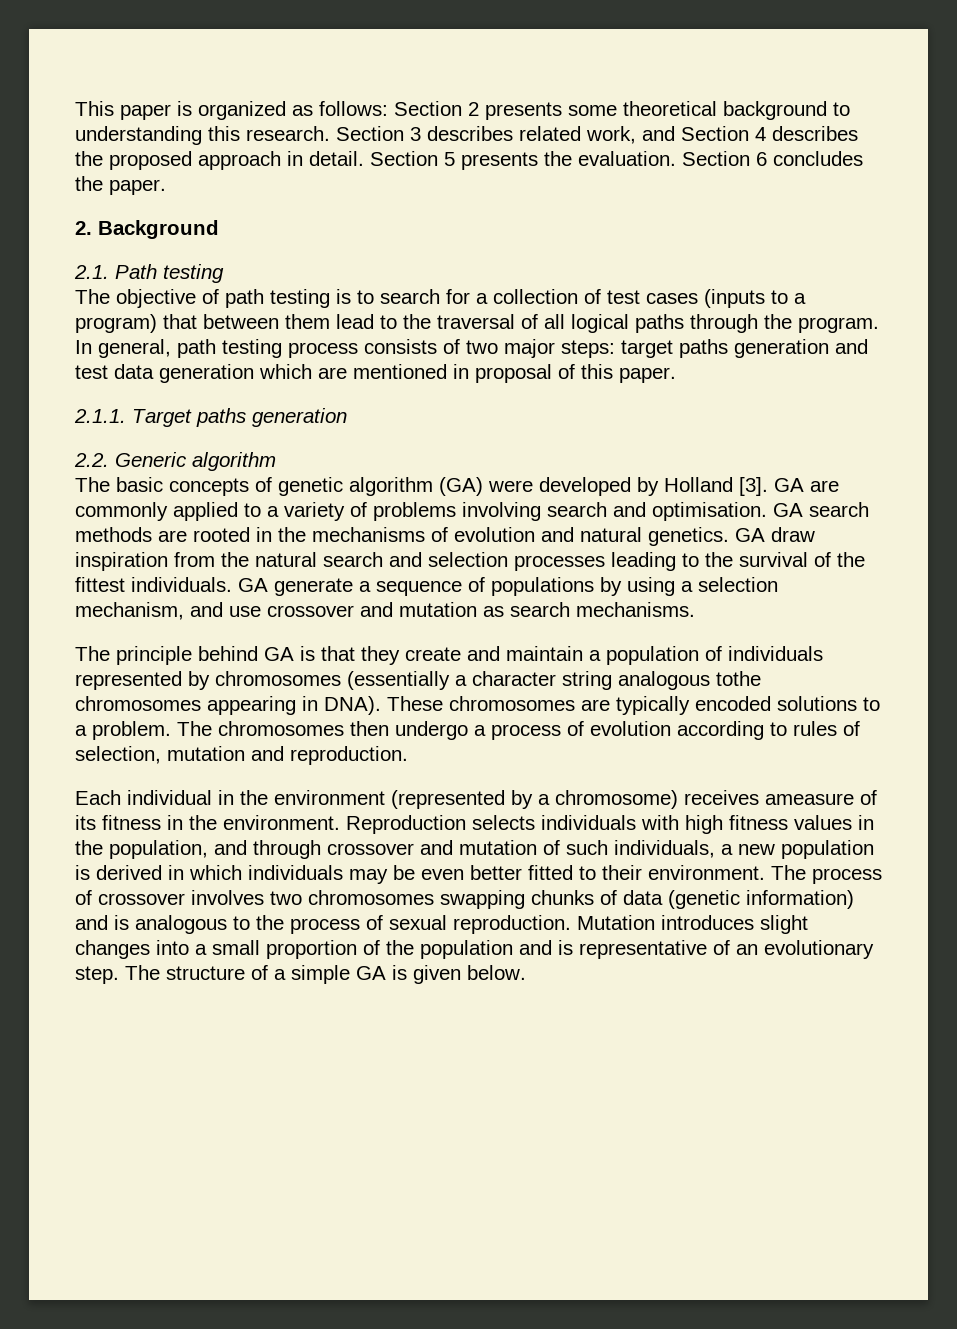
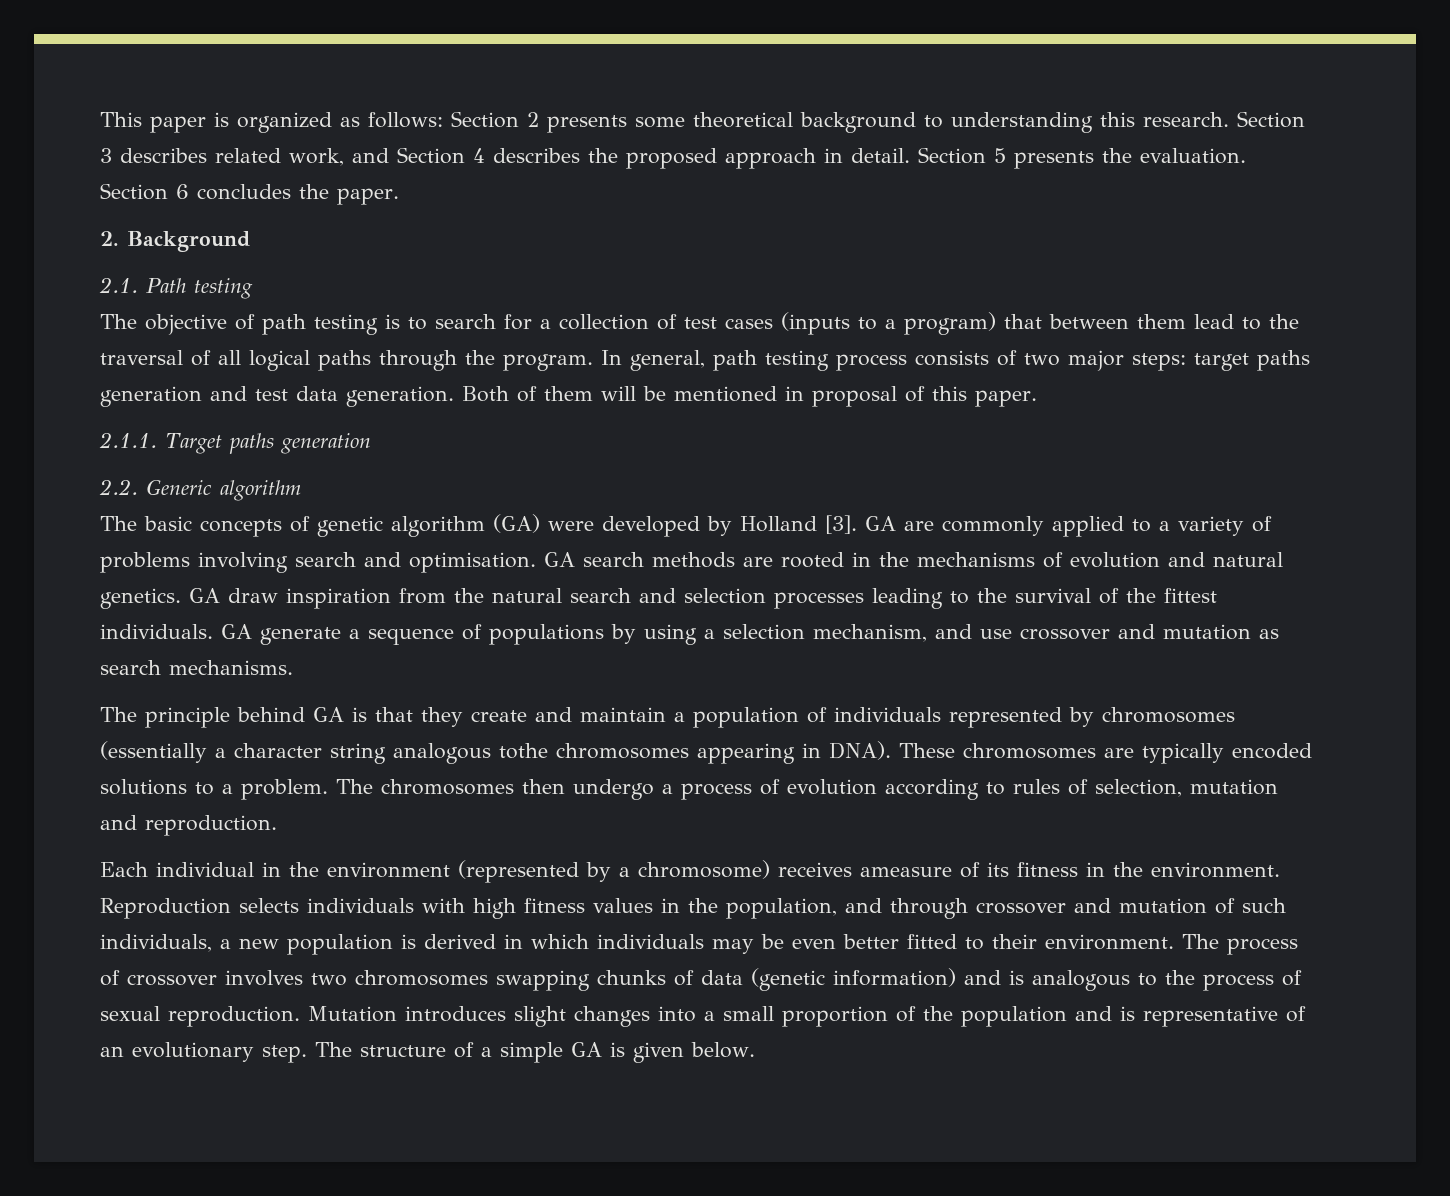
- In general, path testing process consists of two major steps: target paths generation and test data generation which are mentioned in proposal of this paper.
+ In general, path testing process consists of two major steps: target paths generation and test data generation. Both of them will be mentioned in proposal of this paper.

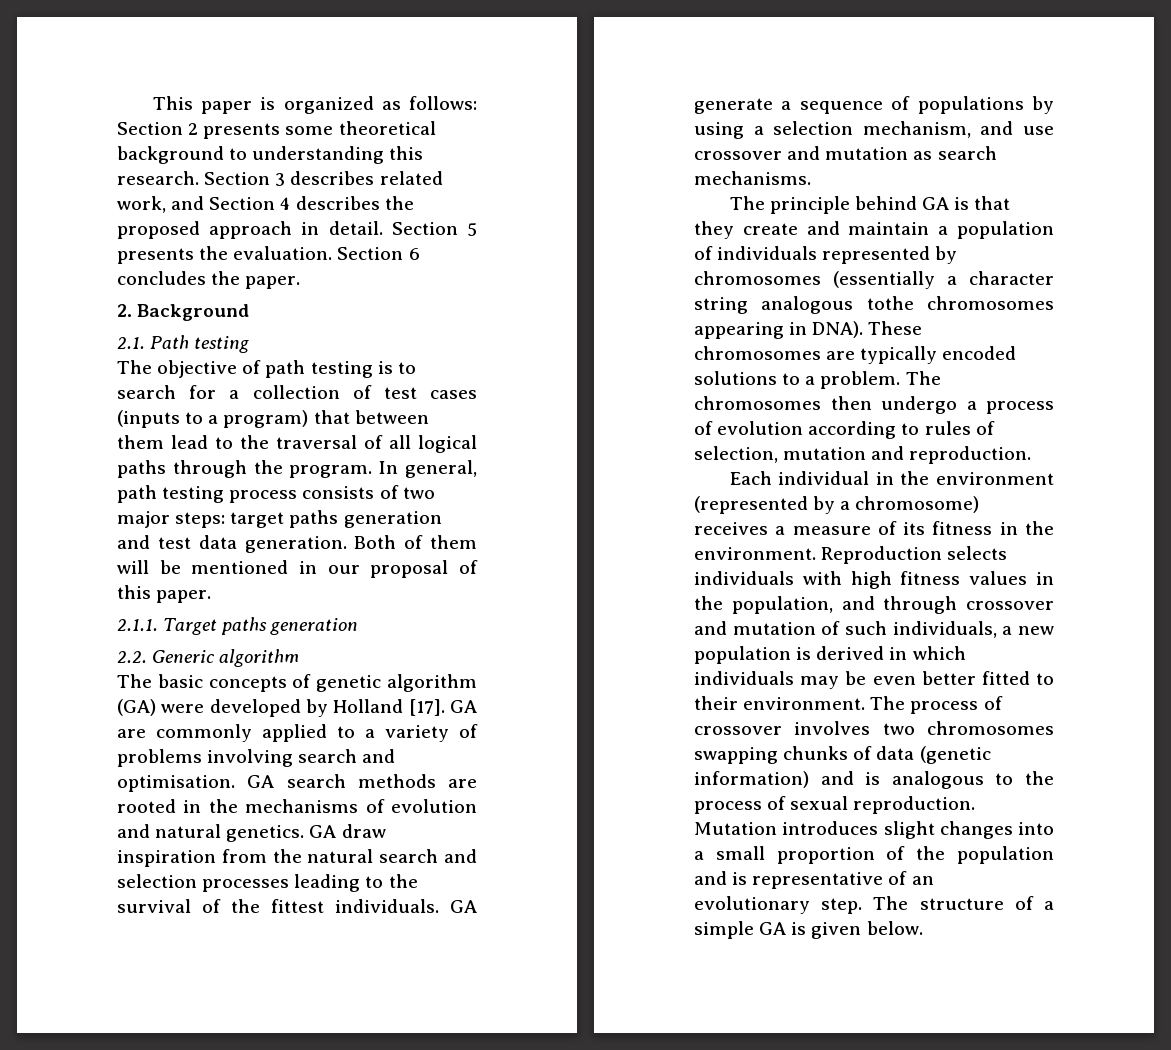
- Both of them will be mentioned in proposal of this paper.
+ Both of them will be mentioned in our proposal of this paper.
- The basic concepts of genetic algorithm (GA) were developed by Holland [3].
+ The basic concepts of genetic algorithm (GA) were developed by Holland [17].
- Each individual in the environment (represented by a chromosome) receives ameasure of its fitness in the environment.
+ Each individual in the environment (represented by a chromosome) receives a measure of its fitness in the environment.

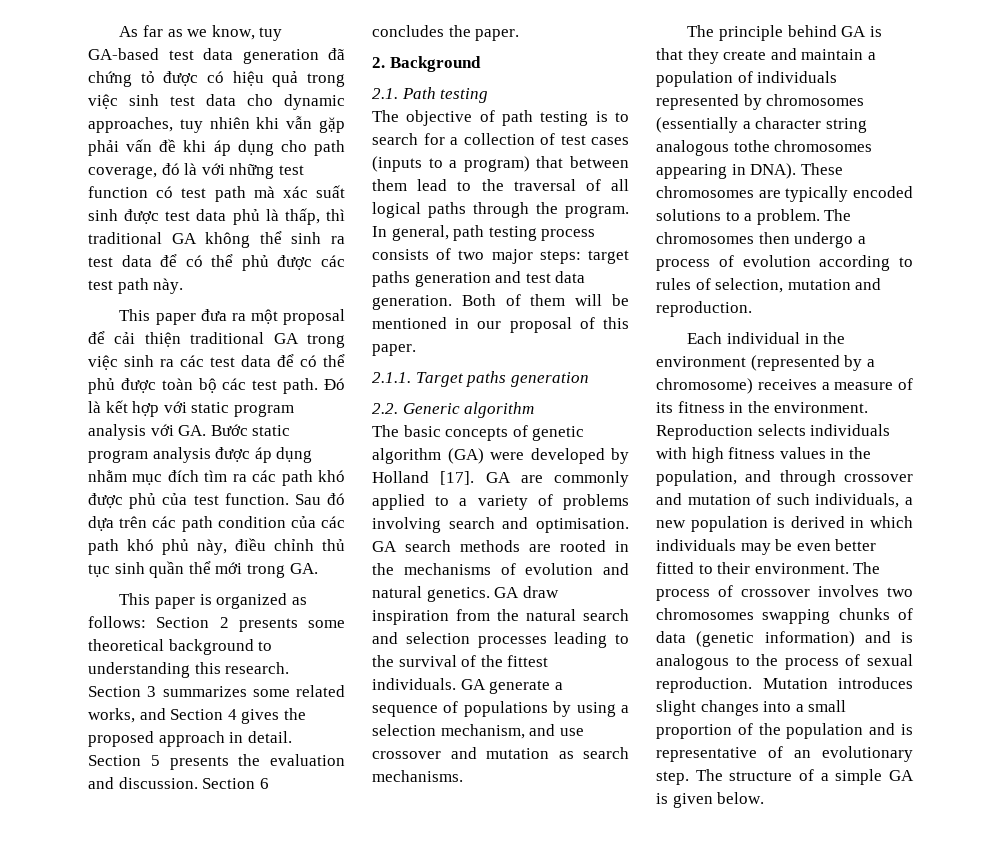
+ As far as we know, tuy GA-based test data generation đã chứng tỏ được có hiệu quả trong việc sinh test data cho dynamic approaches, tuy nhiên khi vẫn gặp phải vấn đề khi áp dụng cho path coverage, đó là với những test function có test path mà xác suất sinh được test data phủ là thấp, thì traditional GA không thể sinh ra test data để có thể phủ được các test path này.
+ This paper đưa ra một proposal để cải thiện traditional GA trong việc sinh ra các test data để có thể phủ được toàn bộ các test path. Đó là kết hợp với static program analysis với GA. Bước static program analysis được áp dụng nhằm mục đích tìm ra các path khó được phủ của test function. Sau đó dựa trên các path condition của các path khó phủ này, điều chỉnh thủ tục sinh quần thể mới trong GA.
- Section 3 describes related work, and Section 4 describes the proposed approach in detail.
+ Section 3 summarizes some related works, and Section 4 gives the proposed approach in detail.
- Section 5 presents the evaluation.
+ Section 5 presents the evaluation and discussion.

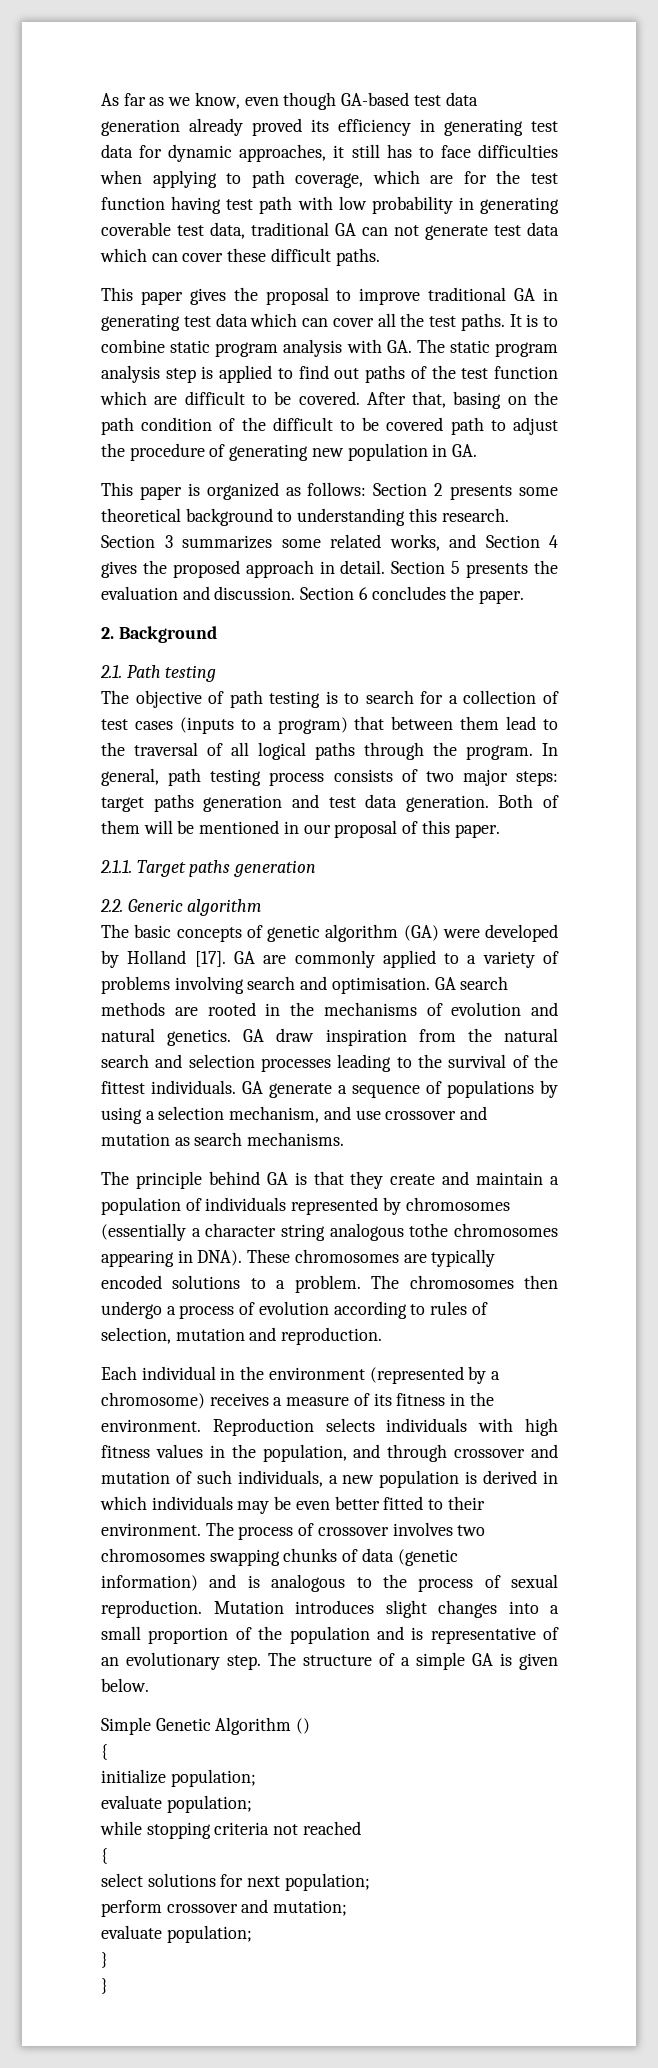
- As far as we know, tuy GA-based test data generation đã chứng tỏ được có hiệu quả trong việc sinh test data cho dynamic approaches, tuy nhiên khi vẫn gặp phải vấn đề khi áp dụng cho path coverage, đó là với những test function có test path mà xác suất sinh được test data phủ là thấp, thì traditional GA không thể sinh ra test data để có thể phủ được các test path này.
- This paper đưa ra một proposal để cải thiện traditional GA trong việc sinh ra các test data để có thể phủ được toàn bộ các test path. Đó là kết hợp với static program analysis với GA. Bước static program analysis được áp dụng nhằm mục đích tìm ra các path khó được phủ của test function. Sau đó dựa trên các path condition của các path khó phủ này, điều chỉnh thủ tục sinh quần thể mới trong GA.
+ As far as we know, even though GA-based test data generation already proved its efficiency in generating test data for dynamic approaches, it still has to face difficulties when applying to path coverage, which are for the test function having test path with low probability in generating coverable test data, traditional GA can not generate test data which can cover these difficult paths.
+ This paper gives the proposal to improve traditional GA in generating test data which can cover all the test paths. It is to combine static program analysis with GA. The static program analysis step is applied to find out paths of the test function which are difficult to be covered. After that, basing on the path condition of the difficult to be covered path to adjust the procedure of generating new population in GA.
+ Simple Genetic Algorithm ()
+ {
+ initialize population;
+ evaluate population;
+ while stopping criteria not reached
+ {
+ select solutions for next population;
+ perform crossover and mutation;
+ evaluate population;
+ }
+ }

